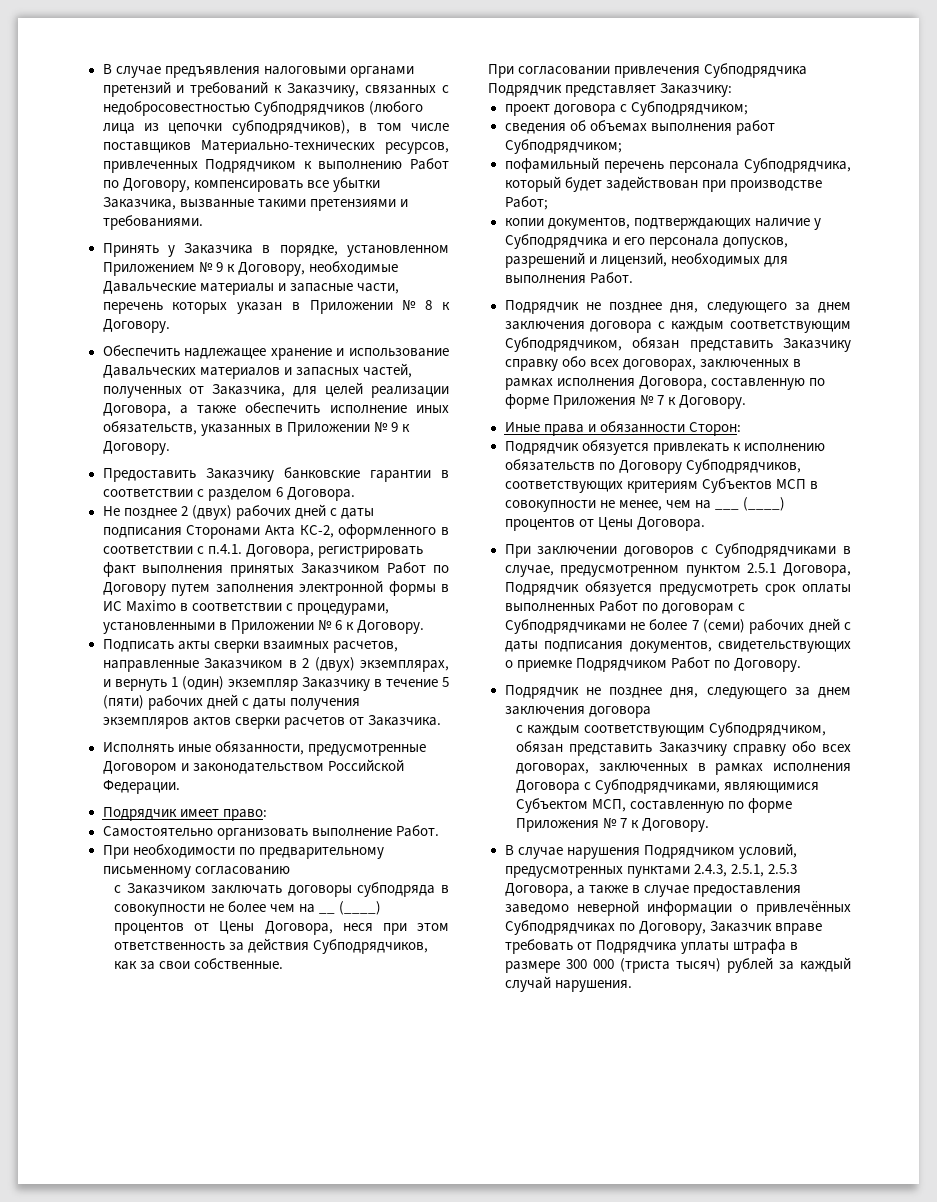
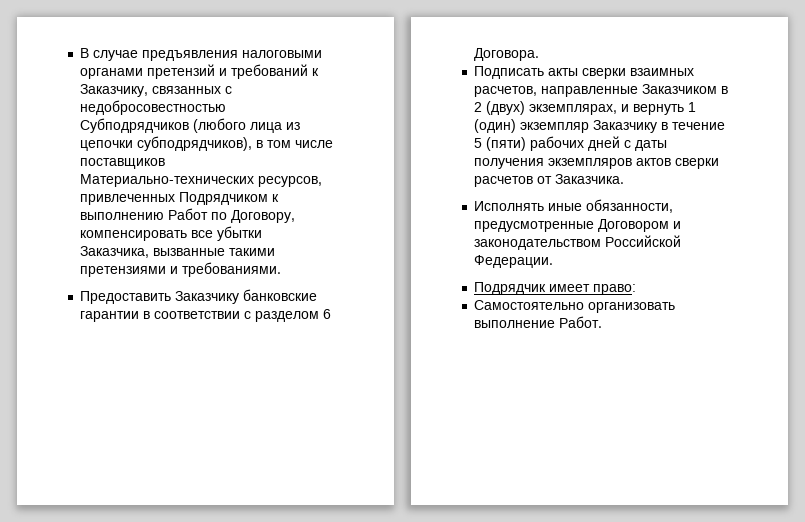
- Принять у Заказчика в порядке, установленном Приложением № 9 к Договору, необходимые Давальческие материалы и запасные части, перечень которых указан в Приложении № 8 к Договору.
- Обеспечить надлежащее хранение и использование Давальческих материалов и запасных частей, полученных от Заказчика, для целей реализации Договора, а также обеспечить исполнение иных обязательств, указанных в Приложении № 9 к Договору.
- Не позднее 2 (двух) рабочих дней с даты подписания Сторонами Акта КС-2, оформленного в соответствии с п.4.1. Договора, регистрировать факт выполнения принятых Заказчиком Работ по Договору путем заполнения электронной формы в ИС Maximo в соответствии с процедурами, установленными в Приложении № 6 к Договору.
- При необходимости по предварительному письменному согласованию
- с Заказчиком заключать договоры субподряда в совокупности не более чем на __ (____) процентов от Цены Договора, неся при этом ответственность за действия Субподрядчиков, как за свои собственные.
- При согласовании привлечения Субподрядчика Подрядчик представляет Заказчику:
- проект договора с Субподрядчиком;
- сведения об объемах выполнения работ Субподрядчиком;
- пофамильный перечень персонала Субподрядчика, который будет задействован при производстве Работ;
- копии документов, подтверждающих наличие у Субподрядчика и его персонала допусков, разрешений и лицензий, необходимых для выполнения Работ.
- Подрядчик не позднее дня, следующего за днем заключения договора с каждым соответствующим Субподрядчиком, обязан представить Заказчику справку обо всех договорах, заключенных в рамках исполнения Договора, составленную по форме Приложения № 7 к Договору.
- Иные права и обязанности Сторон:
- Подрядчик обязуется привлекать к исполнению обязательств по Договору Субподрядчиков, соответствующих критериям Субъектов МСП в совокупности не менее, чем на ___ (____) процентов от Цены Договора.
- При заключении договоров с Субподрядчиками в случае, предусмотренном пунктом 2.5.1 Договора, Подрядчик обязуется предусмотреть срок оплаты выполненных Работ по договорам с Субподрядчиками не более 7 (семи) рабочих дней с даты подписания документов, свидетельствующих о приемке Подрядчиком Работ по Договору.
- Подрядчик не позднее дня, следующего за днем заключения договора
- с каждым соответствующим Субподрядчиком, обязан представить Заказчику справку обо всех договорах, заключенных в рамках исполнения Договора с Субподрядчиками, являющимися Субъектом МСП, составленную по форме Приложения № 7 к Договору.
- В случае нарушения Подрядчиком условий, предусмотренных пунктами 2.4.3, 2.5.1, 2.5.3 Договора, а также в случае предоставления заведомо неверной информации о привлечённых Субподрядчиках по Договору, Заказчик вправе требовать от Подрядчика уплаты штрафа в размере 300 000 (триста тысяч) рублей за каждый случай нарушения.

